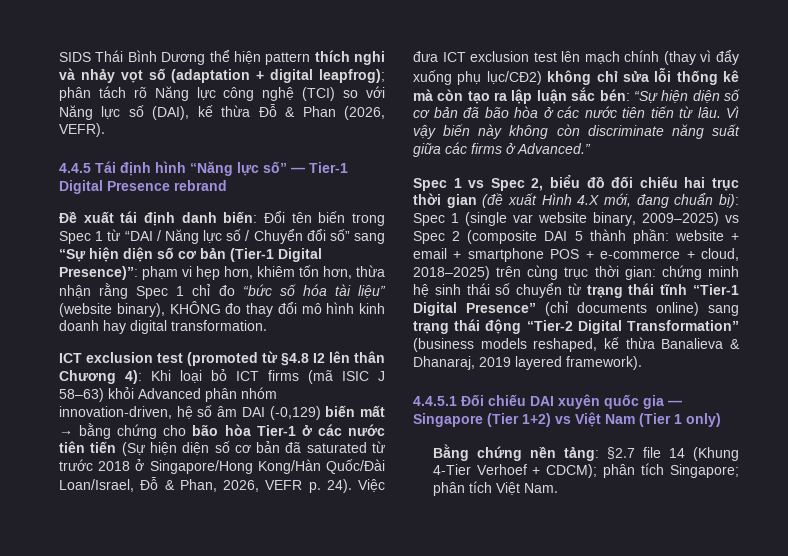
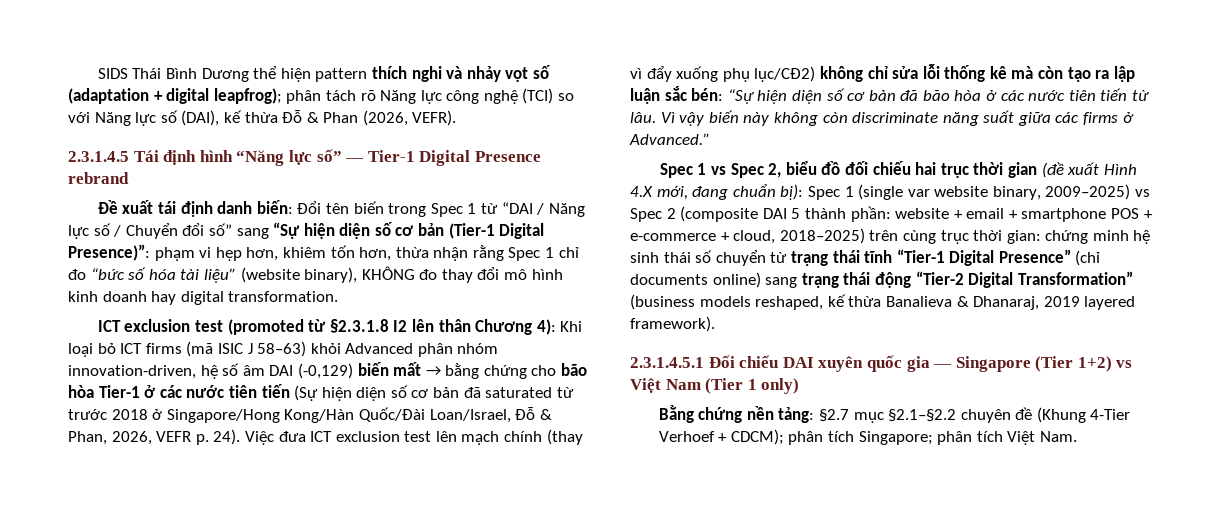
- 4.4.5 Tái định hình “Năng lực số” — Tier-1 Digital Presence rebrand
+ 2.3.1.4.5 Tái định hình “Năng lực số” — Tier-1 Digital Presence rebrand
- ICT exclusion test (promoted từ §4.8 I2 lên thân Chương 4):
+ ICT exclusion test (promoted từ §2.3.1.8 I2 lên thân Chương 4):
- 4.4.5.1 Đối chiếu DAI xuyên quốc gia — Singapore (Tier 1+2) vs Việt Nam (Tier 1 only)
+ 2.3.1.4.5.1 Đối chiếu DAI xuyên quốc gia — Singapore (Tier 1+2) vs Việt Nam (Tier 1 only)
- Bằng chứng nền tảng: §2.7 file 14 (Khung 4-Tier Verhoef + CDCM); phân tích Singapore; phân tích Việt Nam.
+ Bằng chứng nền tảng: §2.7 mục §2.1–§2.2 chuyên đề (Khung 4-Tier Verhoef + CDCM); phân tích Singapore; phân tích Việt Nam.

